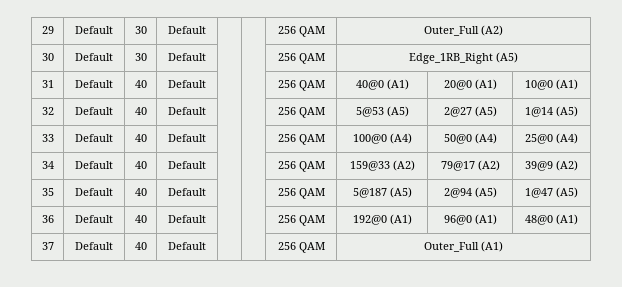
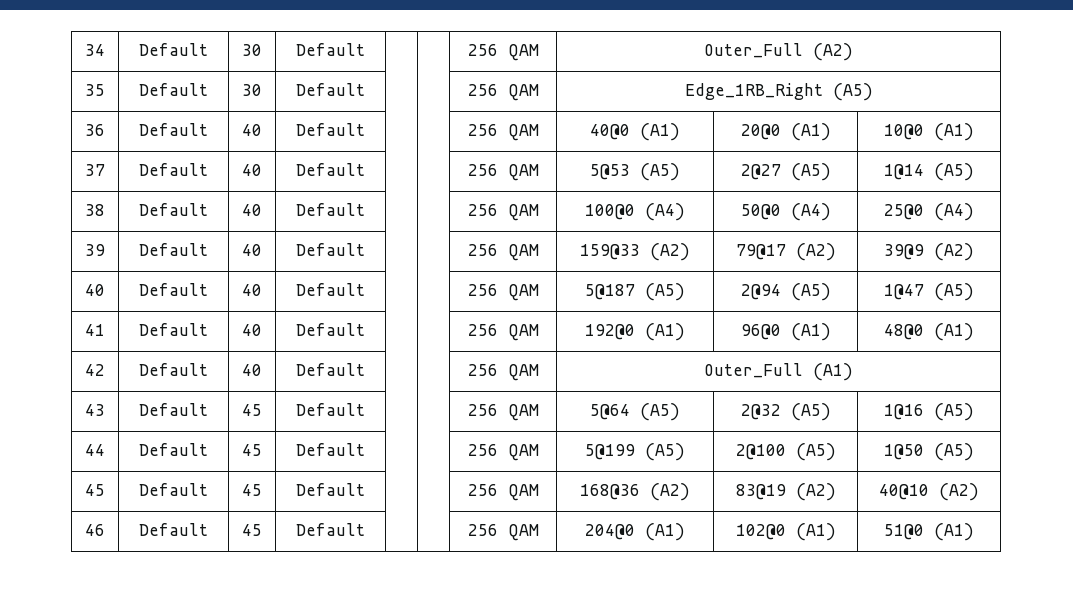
- 29 | Default | 30 | Default | | | 256 QAM | Outer_Full (A2)
+ 34 | Default | 30 | Default | | | 256 QAM | Outer_Full (A2)
- 30 | Default | 30 | Default | | | 256 QAM | Edge_1RB_Right (A5)
+ 35 | Default | 30 | Default | | | 256 QAM | Edge_1RB_Right (A5)
- 31 | Default | 40 | Default | | | 256 QAM | 40@0 (A1) | 20@0 (A1) | 10@0 (A1)
+ 36 | Default | 40 | Default | | | 256 QAM | 40@0 (A1) | 20@0 (A1) | 10@0 (A1)
- 32 | Default | 40 | Default | | | 256 QAM | 5@53 (A5) | 2@27 (A5) | 1@14 (A5)
+ 37 | Default | 40 | Default | | | 256 QAM | 5@53 (A5) | 2@27 (A5) | 1@14 (A5)
- 33 | Default | 40 | Default | | | 256 QAM | 100@0 (A4) | 50@0 (A4) | 25@0 (A4)
+ 38 | Default | 40 | Default | | | 256 QAM | 100@0 (A4) | 50@0 (A4) | 25@0 (A4)
- 34 | Default | 40 | Default | | | 256 QAM | 159@33 (A2) | 79@17 (A2) | 39@9 (A2)
+ 39 | Default | 40 | Default | | | 256 QAM | 159@33 (A2) | 79@17 (A2) | 39@9 (A2)
- 35 | Default | 40 | Default | | | 256 QAM | 5@187 (A5) | 2@94 (A5) | 1@47 (A5)
+ 40 | Default | 40 | Default | | | 256 QAM | 5@187 (A5) | 2@94 (A5) | 1@47 (A5)
- 36 | Default | 40 | Default | | | 256 QAM | 192@0 (A1) | 96@0 (A1) | 48@0 (A1)
+ 41 | Default | 40 | Default | | | 256 QAM | 192@0 (A1) | 96@0 (A1) | 48@0 (A1)
- 37 | Default | 40 | Default | | | 256 QAM | Outer_Full (A1)
+ 42 | Default | 40 | Default | | | 256 QAM | Outer_Full (A1)
+ 43 | Default | 45 | Default | | | 256 QAM | 5@64 (A5) | 2@32 (A5) | 1@16 (A5)
+ 44 | Default | 45 | Default | | | 256 QAM | 5@199 (A5) | 2@100 (A5) | 1@50 (A5)
+ 45 | Default | 45 | Default | | | 256 QAM | 168@36 (A2) | 83@19 (A2) | 40@10 (A2)
+ 46 | Default | 45 | Default | | | 256 QAM | 204@0 (A1) | 102@0 (A1) | 51@0 (A1)

